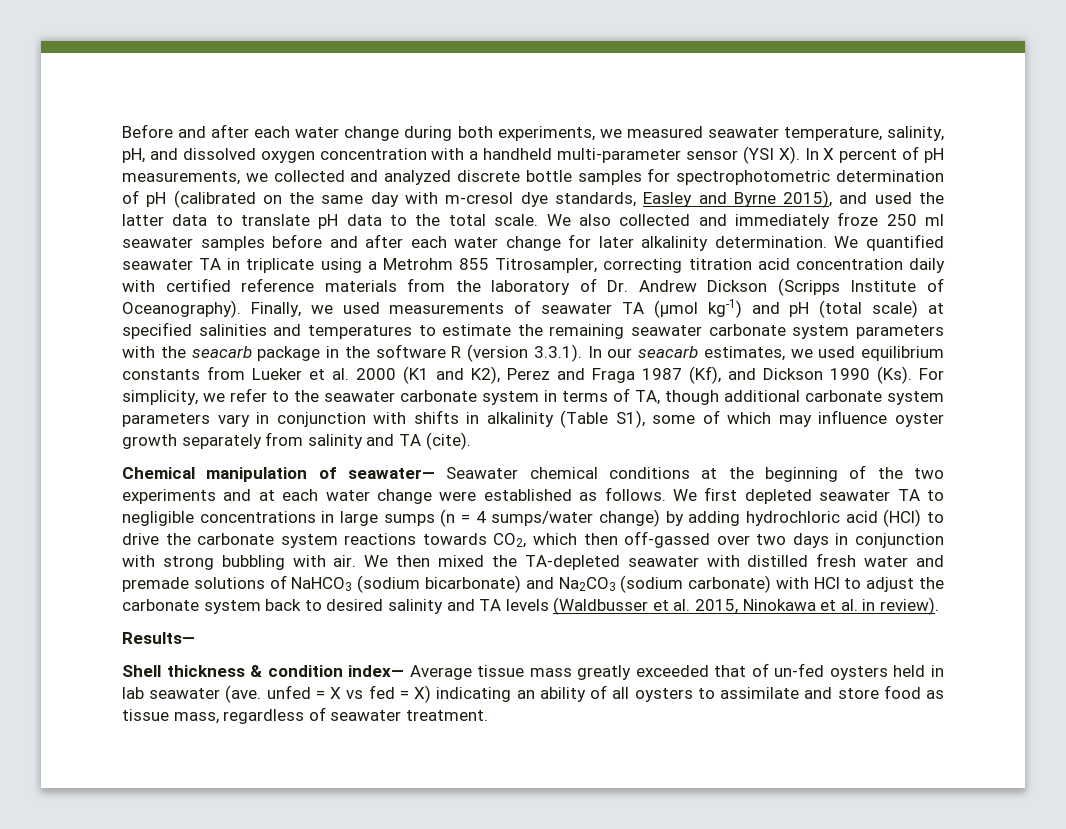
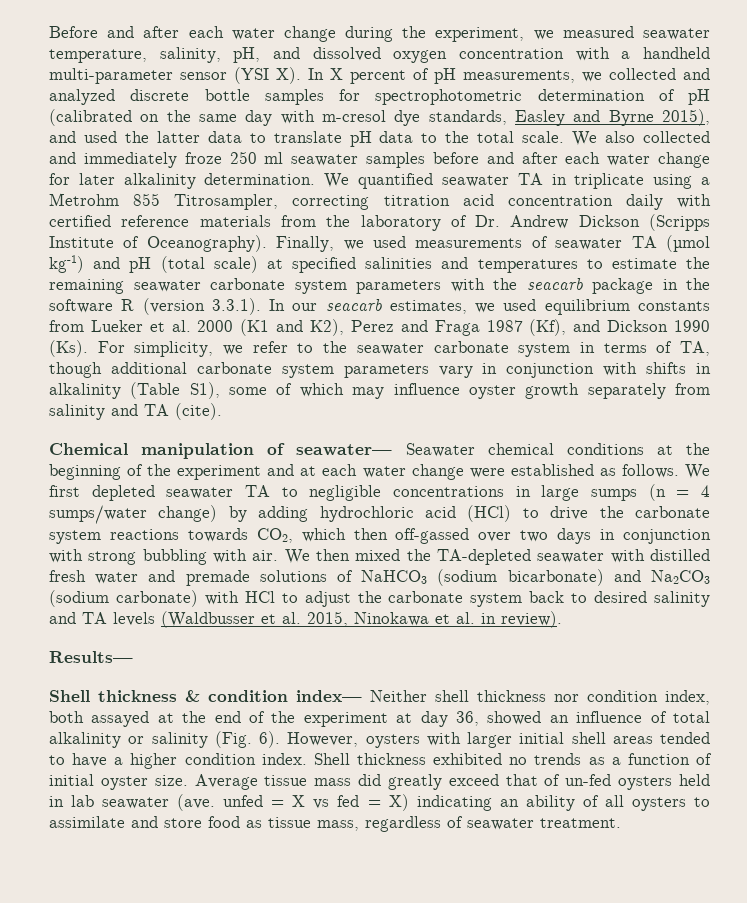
- Before and after each water change during both experiments, we measured seawater temperature, salinity, pH, and dissolved oxygen concentration with a handheld multi-parameter sensor (YSI X). In X percent of pH measurements, we collected and analyzed discrete bottle samples for spectrophotometric determination of pH (calibrated on the same day with m-cresol dye standards, Easley and Byrne 2015), and used the latter data to translate pH data to the total scale.
+ Before and after each water change during the experiment, we measured seawater temperature, salinity, pH, and dissolved oxygen concentration with a handheld multi-parameter sensor (YSI X). In X percent of pH measurements, we collected and analyzed discrete bottle samples for spectrophotometric determination of pH (calibrated on the same day with m-cresol dye standards, Easley and Byrne 2015), and used the latter data to translate pH data to the total scale.
- Chemical manipulation of seawater— Seawater chemical conditions at the beginning of the two experiments and at each water change were established as follows.
+ Chemical manipulation of seawater— Seawater chemical conditions at the beginning of the experiment and at each water change were established as follows.
- Shell thickness & condition index— Average tissue mass greatly exceeded that of un-fed oysters held in lab seawater (ave. unfed = X vs fed = X) indicating an ability of all oysters to assimilate and store food as tissue mass, regardless of seawater treatment.
+ Shell thickness & condition index— Neither shell thickness nor condition index, both assayed at the end of the experiment at day 36, showed an influence of total alkalinity or salinity (Fig. 6). However, oysters with larger initial shell areas tended to have a higher condition index. Shell thickness exhibited no trends as a function of initial oyster size. Average tissue mass did greatly exceed that of un-fed oysters held in lab seawater (ave. unfed = X vs fed = X) indicating an ability of all oysters to assimilate and store food as tissue mass, regardless of seawater treatment.

